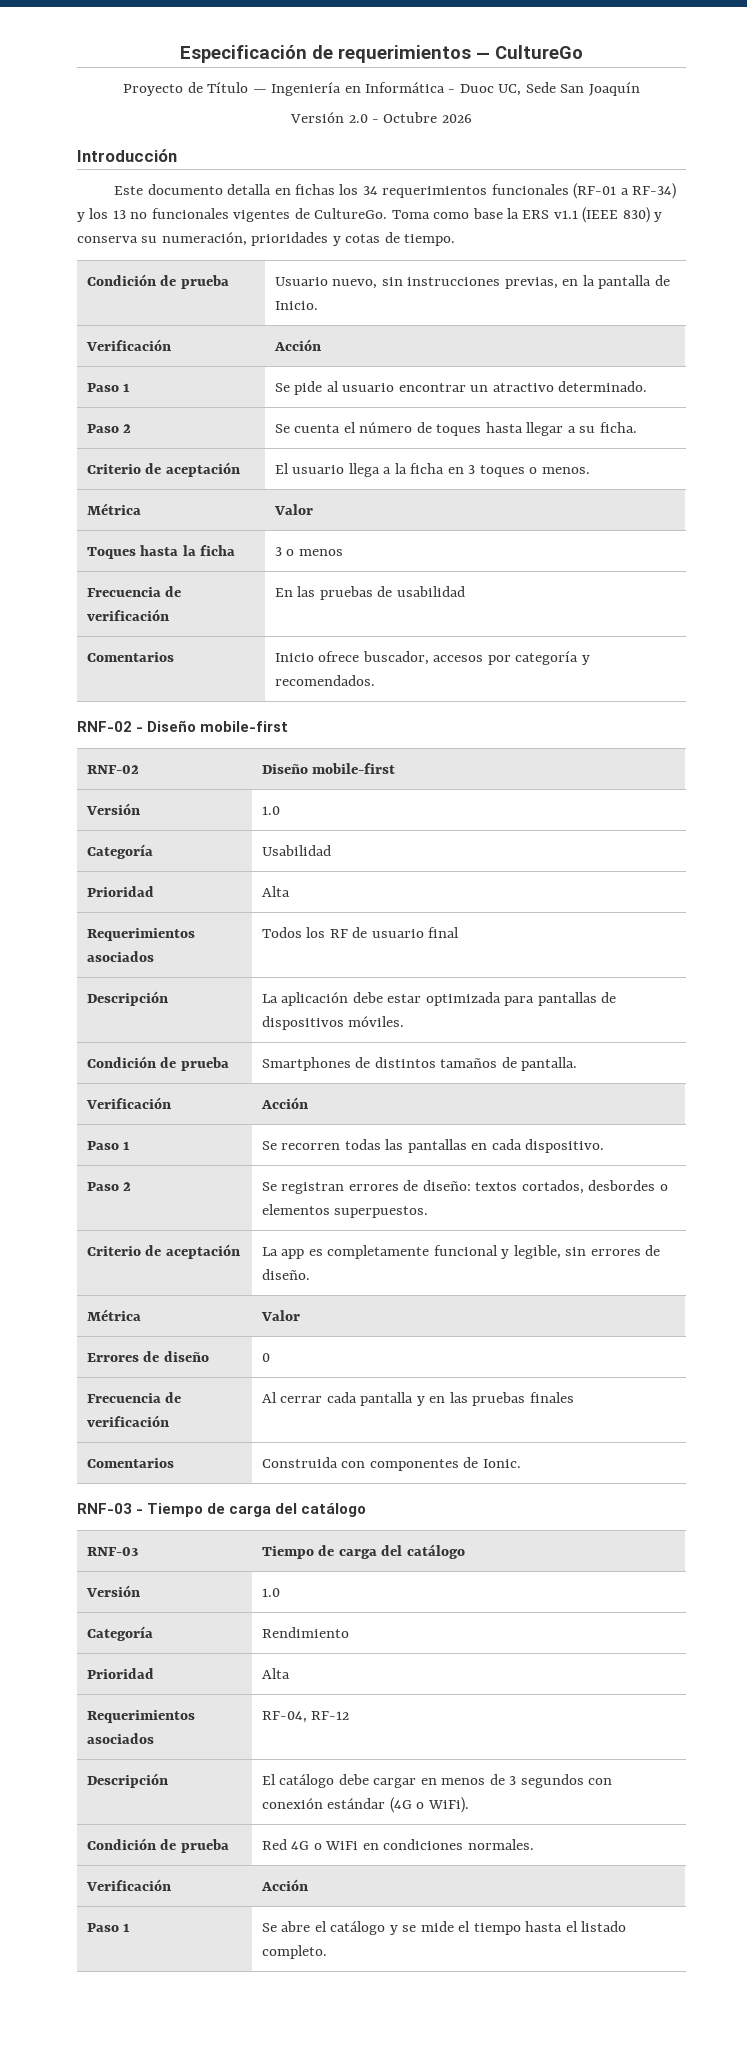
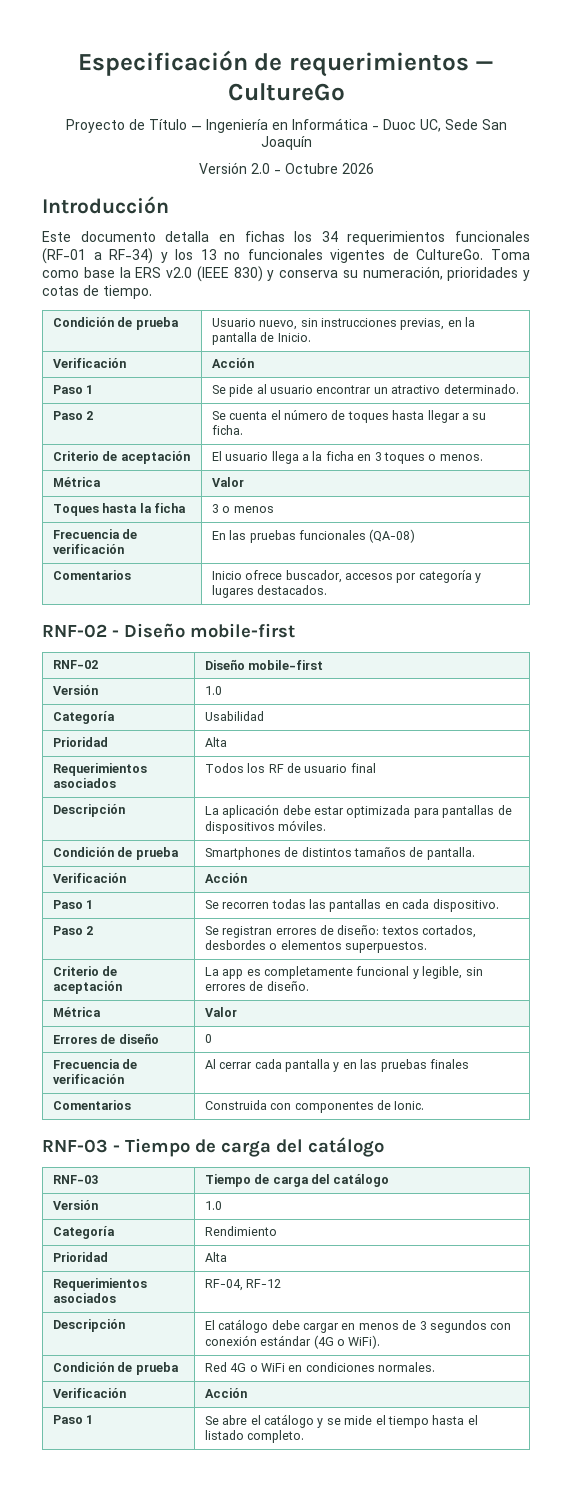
- Toma como base la ERS v1.1 (IEEE 830) y conserva su numeración, prioridades y cotas de tiempo.
+ Toma como base la ERS v2.0 (IEEE 830) y conserva su numeración, prioridades y cotas de tiempo.
- Frecuencia de verificación | En las pruebas de usabilidad
+ Frecuencia de verificación | En las pruebas funcionales (QA-08)
- Comentarios | Inicio ofrece buscador, accesos por categoría y recomendados.
+ Comentarios | Inicio ofrece buscador, accesos por categoría y lugares destacados.

